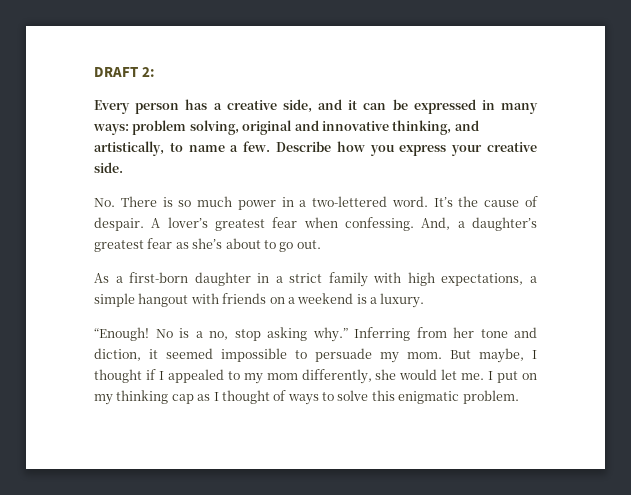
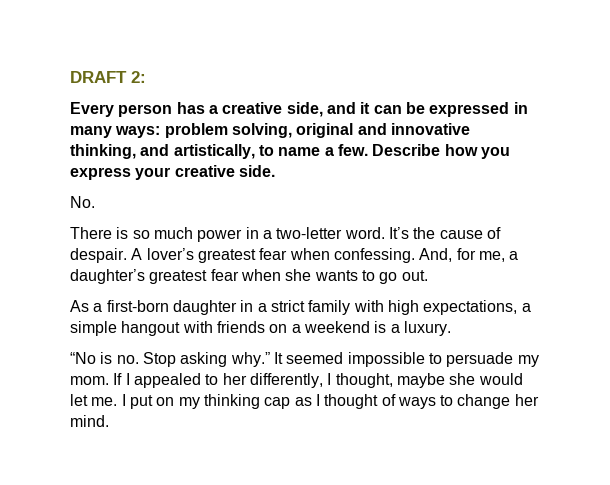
- No. There is so much power in a two-lettered word.
+ No.
+ There is so much power in a two-letter word.
- And, a daughter’s greatest fear as she’s about to go out.
+ And, for me, a daughter’s greatest fear when she wants to go out.
- “Enough! No is a no, stop asking why.” Inferring from her tone and diction, it seemed impossible to persuade my mom.
+ “No is no. Stop asking why.” It seemed impossible to persuade my mom.
- But maybe, I thought if I appealed to my mom differently, she would let me.
+ If I appealed to her differently, I thought, maybe she would let me.
- I put on my thinking cap as I thought of ways to solve this enigmatic problem.
+ I put on my thinking cap as I thought of ways to change her mind.

